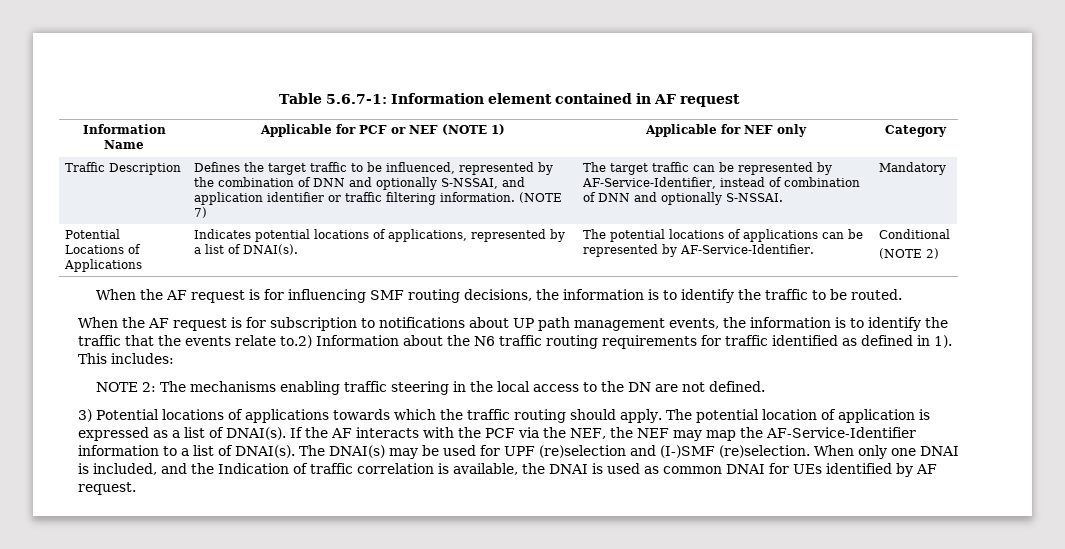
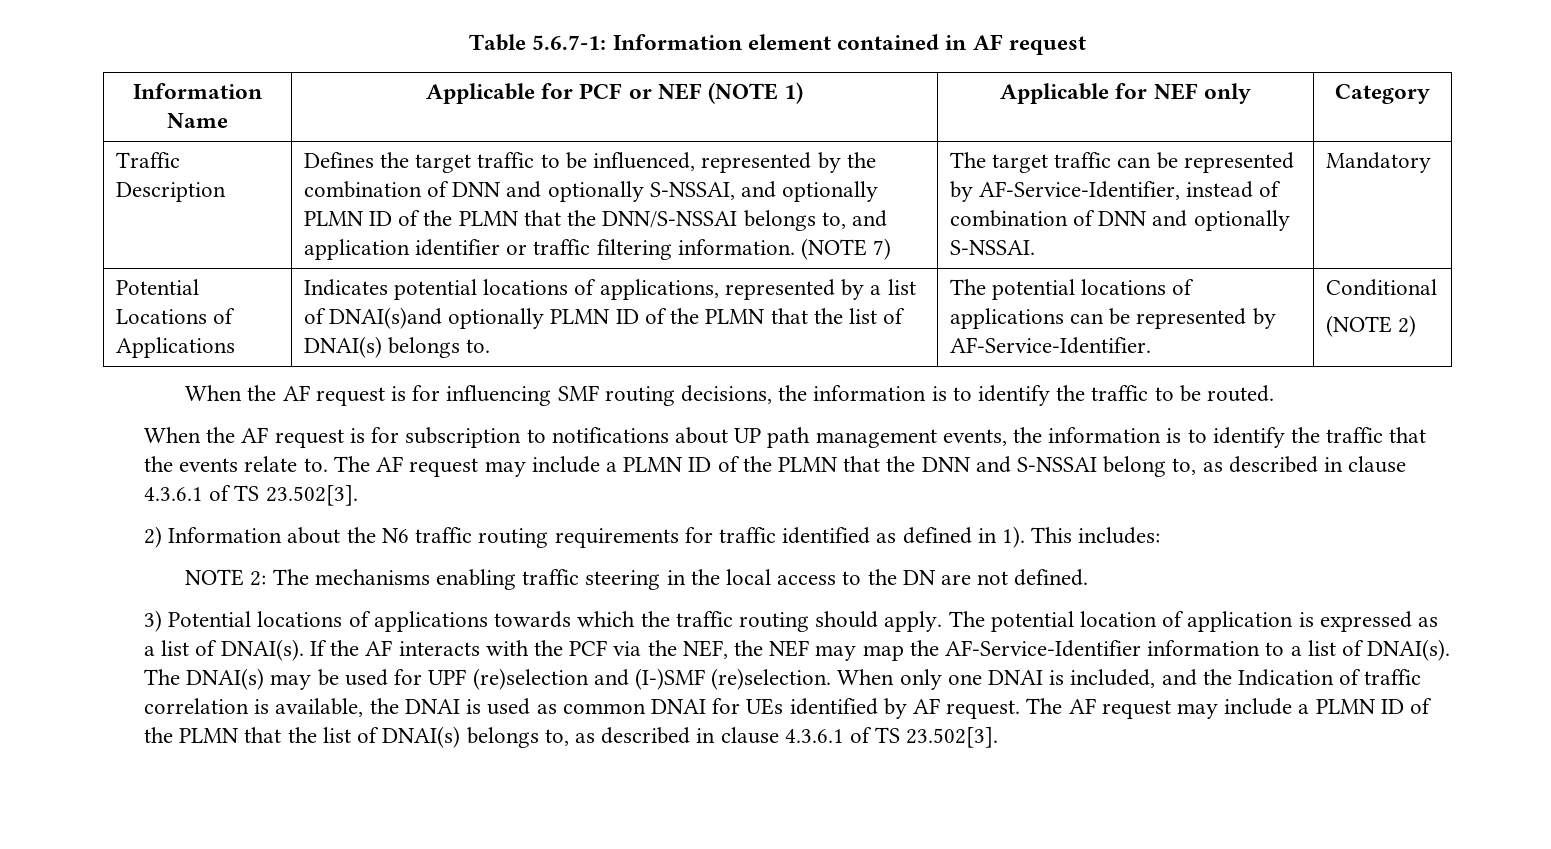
- Defines the target traffic to be influenced, represented by the combination of DNN and optionally S-NSSAI, and application identifier or traffic filtering information.
+ Defines the target traffic to be influenced, represented by the combination of DNN and optionally S-NSSAI, and optionally PLMN ID of the PLMN that the DNN/S-NSSAI belongs to, and application identifier or traffic filtering information.
- Indicates potential locations of applications, represented by a list of DNAI(s).
+ Indicates potential locations of applications, represented by a list of DNAI(s)and optionally PLMN ID of the PLMN that the list of DNAI(s) belongs to.
- When the AF request is for subscription to notifications about UP path management events, the information is to identify the traffic that the events relate to.2) Information about the N6 traffic routing requirements for traffic identified as defined in 1).
+ When the AF request is for subscription to notifications about UP path management events, the information is to identify the traffic that the events relate to. The AF request may include a PLMN ID of the PLMN that the DNN and S-NSSAI belong to, as described in clause 4.3.6.1 of TS 23.502[3].
+ 2) Information about the N6 traffic routing requirements for traffic identified as defined in 1).
+ The AF request may include a PLMN ID of the PLMN that the list of DNAI(s) belongs to, as described in clause 4.3.6.1 of TS 23.502[3].

